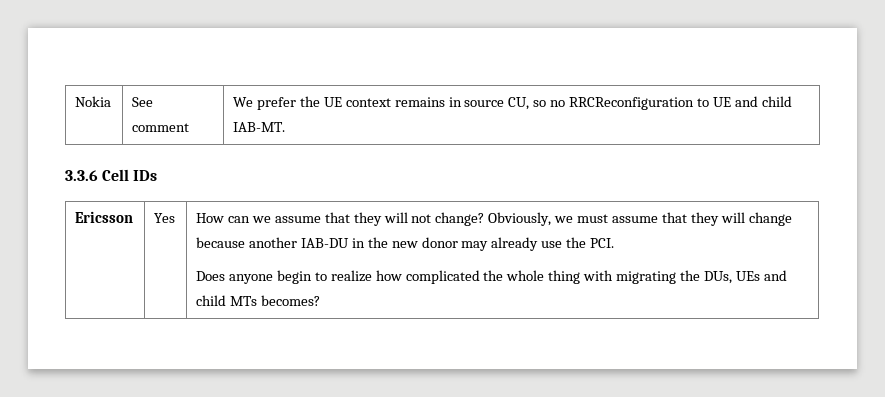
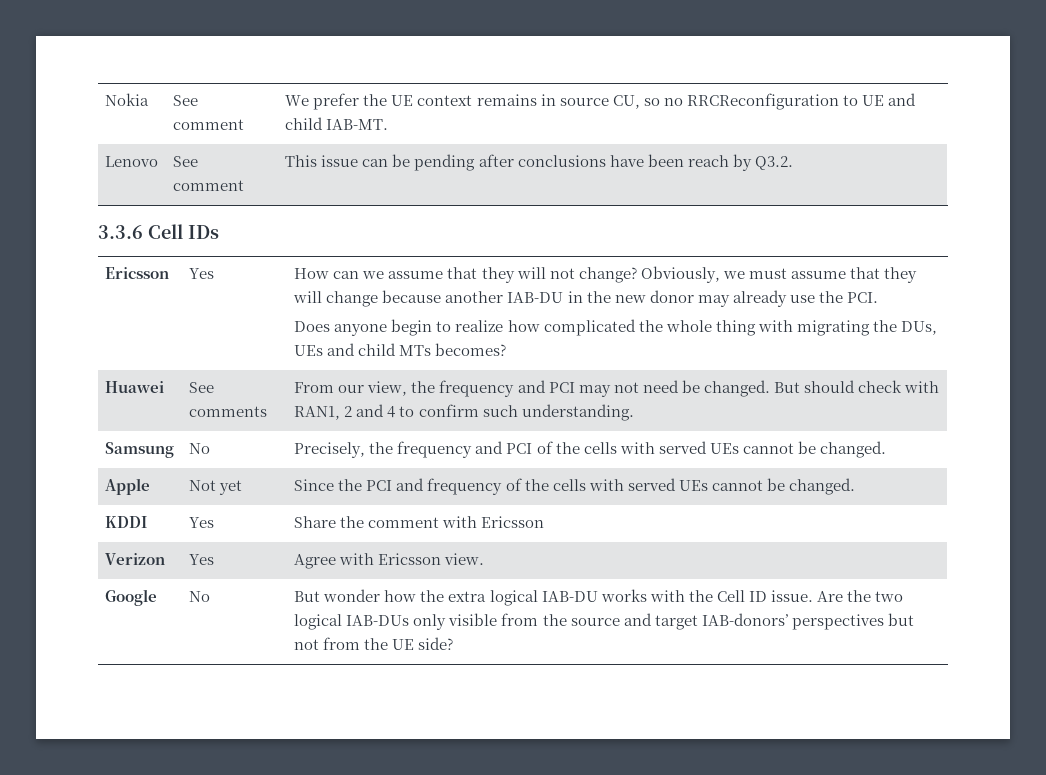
+ Lenovo | See comment | This issue can be pending after conclusions have been reach by Q3.2.
+ Huawei | See comments | From our view, the frequency and PCI may not need be changed. But should check with RAN1, 2 and 4 to confirm such understanding.
+ Samsung | No | Precisely, the frequency and PCI of the cells with served UEs cannot be changed.
+ Apple | Not yet | Since the PCI and frequency of the cells with served UEs cannot be changed.
+ KDDI | Yes | Share the comment with Ericsson
+ Verizon | Yes | Agree with Ericsson view.
+ Google | No | But wonder how the extra logical IAB-DU works with the Cell ID issue. Are the two logical IAB-DUs only visible from the source and target IAB-donors’ perspectives but not from the UE side?

